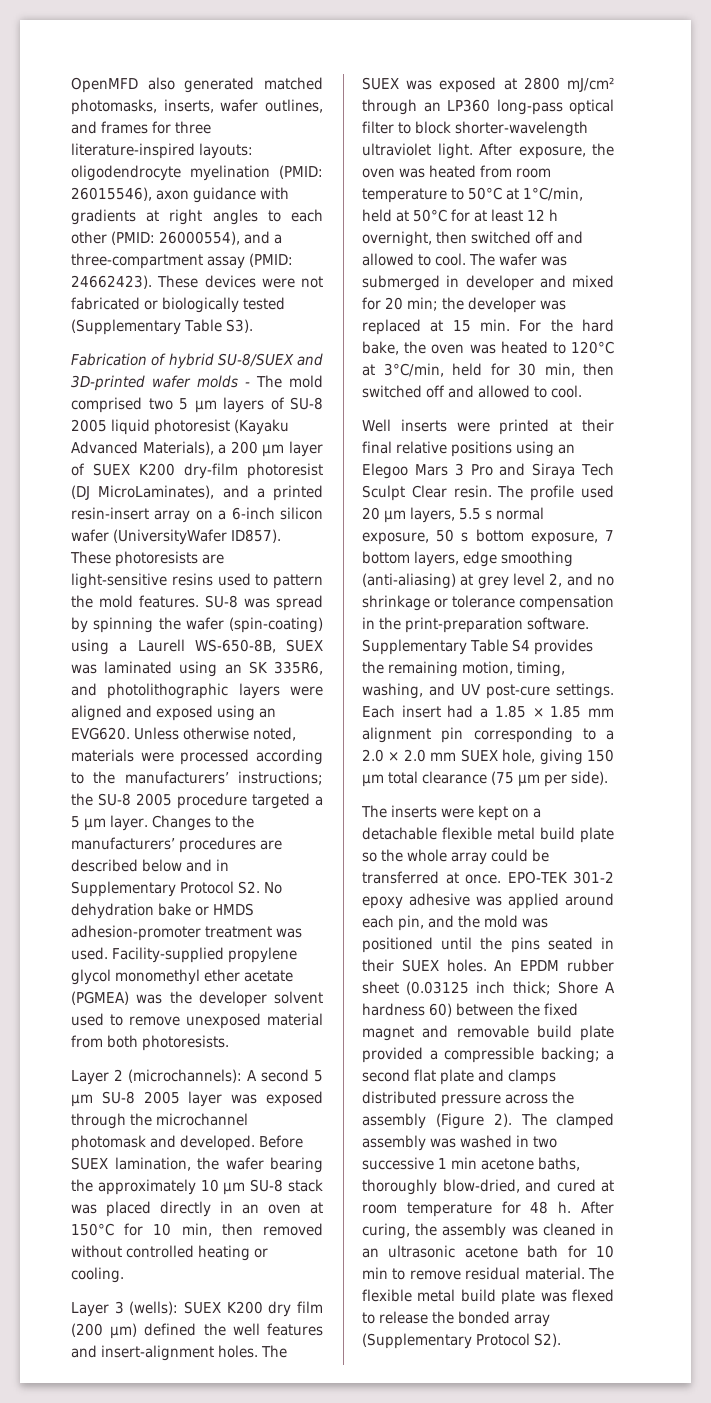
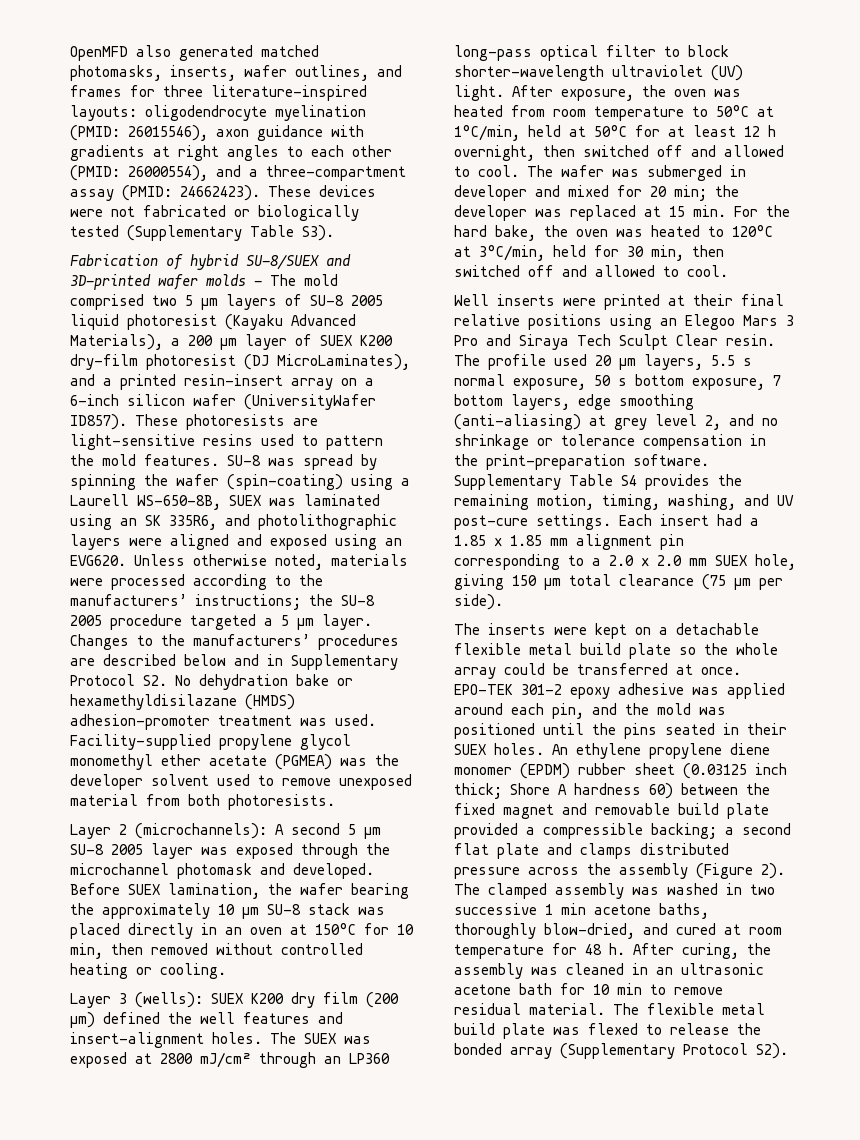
- Changes to the manufacturers’ procedures are described below and in Supplementary Protocol S2. No dehydration bake or HMDS adhesion-promoter treatment was used.
+ Changes to the manufacturers’ procedures are described below and in Supplementary Protocol S2. No dehydration bake or hexamethyldisilazane (HMDS) adhesion-promoter treatment was used.
- The SUEX was exposed at 2800 mJ/cm² through an LP360 long-pass optical filter to block shorter-wavelength ultraviolet light.
+ The SUEX was exposed at 2800 mJ/cm² through an LP360 long-pass optical filter to block shorter-wavelength ultraviolet (UV) light.
- An EPDM rubber sheet (0.03125 inch thick; Shore A hardness 60) between the fixed magnet and removable build plate provided a compressible backing; a second flat plate and clamps distributed pressure across the assembly (Figure 2).
+ An ethylene propylene diene monomer (EPDM) rubber sheet (0.03125 inch thick; Shore A hardness 60) between the fixed magnet and removable build plate provided a compressible backing; a second flat plate and clamps distributed pressure across the assembly (Figure 2).

